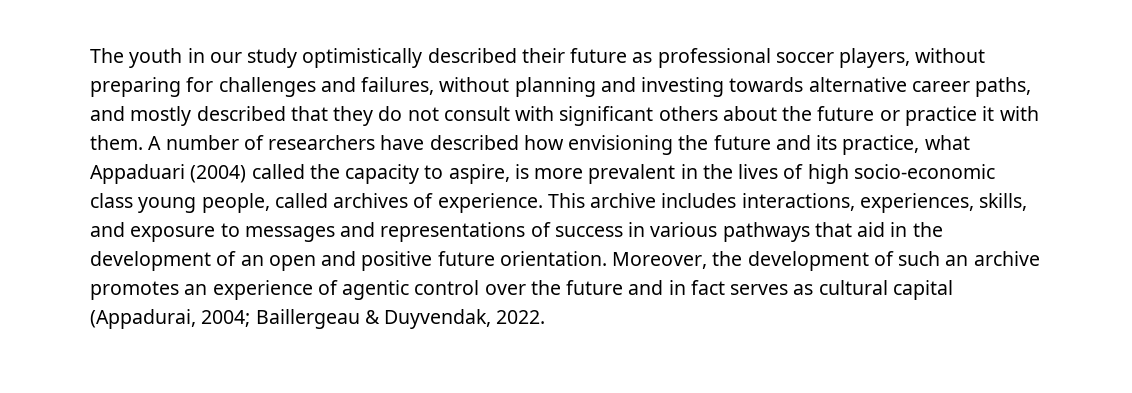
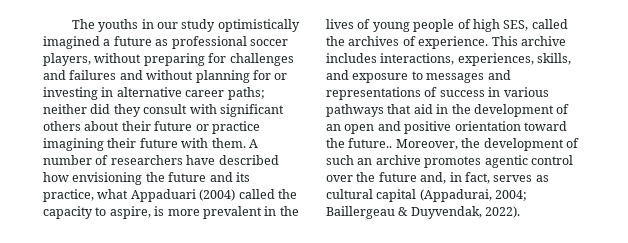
- The youth in our study optimistically described their future as professional soccer players, without preparing for challenges and failures, without planning and investing towards alternative career paths, and mostly described that they do not consult with significant others about the future or practice it with them.
+ The youths in our study optimistically imagined a future as professional soccer players, without preparing for challenges and failures and without planning for or investing in alternative career paths; neither did they consult with significant others about their future or practice imagining their future with them.
- A number of researchers have described how envisioning the future and its practice, what Appaduari (2004) called the capacity to aspire, is more prevalent in the lives of high socio-economic class young people, called archives of experience.
+ A number of researchers have described how envisioning the future and its practice, what Appaduari (2004) called the capacity to aspire, is more prevalent in the lives of young people of high SES, called the archives of experience.
- This archive includes interactions, experiences, skills, and exposure to messages and representations of success in various pathways that aid in the development of an open and positive future orientation.
+ This archive includes interactions, experiences, skills, and exposure to messages and representations of success in various pathways that aid in the development of an open and positive orientation toward the future..
- Moreover, the development of such an archive promotes an experience of agentic control over the future and in fact serves as cultural capital (Appadurai, 2004; Baillergeau & Duyvendak, 2022.
+ Moreover, the development of such an archive promotes agentic control over the future and, in fact, serves as cultural capital (Appadurai, 2004; Baillergeau & Duyvendak, 2022).

